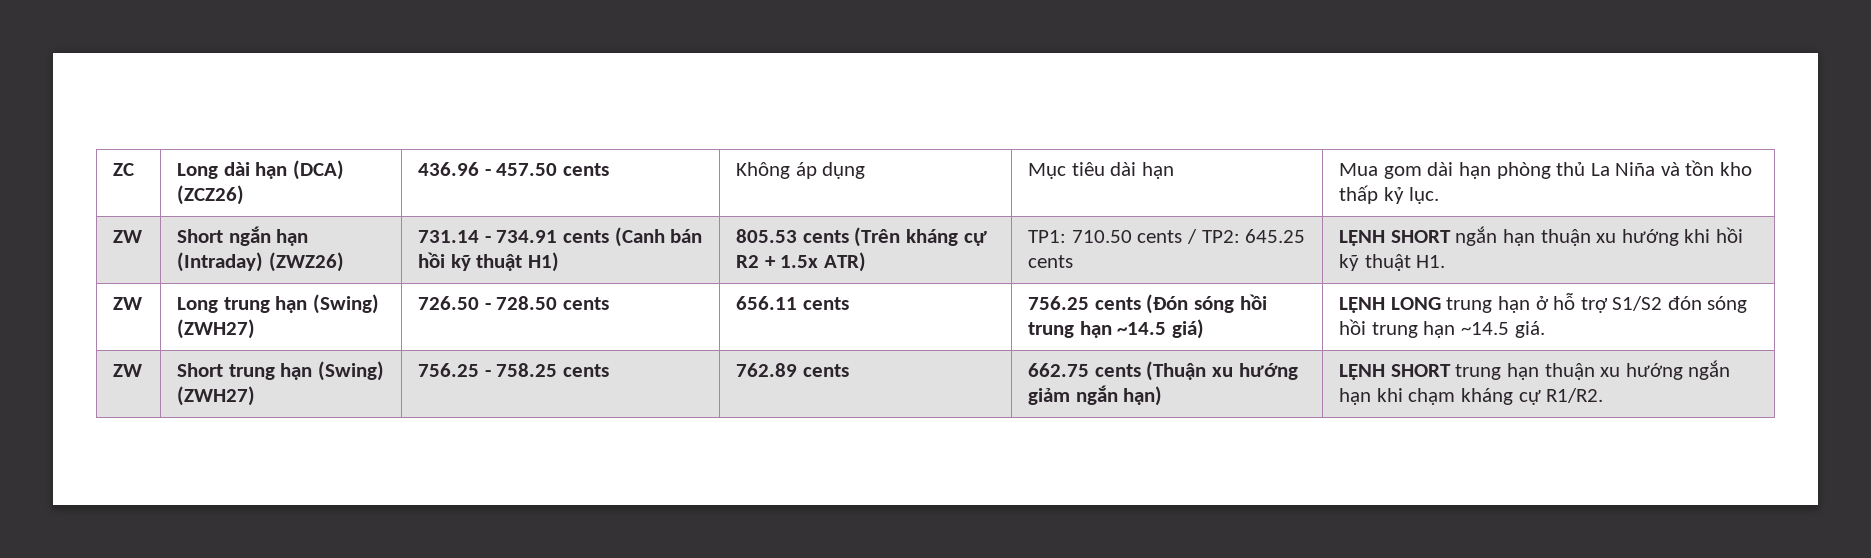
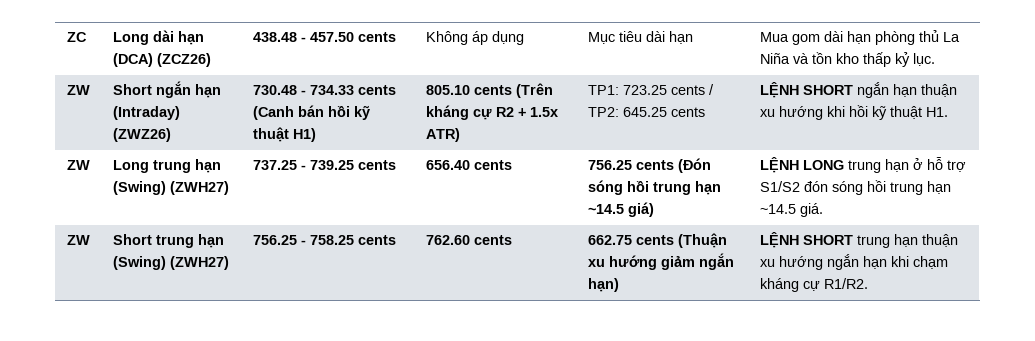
- ZC | Long dài hạn (DCA) (ZCZ26) | 436.96 - 457.50 cents | Không áp dụng | Mục tiêu dài hạn | Mua gom dài hạn phòng thủ La Niña và tồn kho thấp kỷ lục.
+ ZC | Long dài hạn (DCA) (ZCZ26) | 438.48 - 457.50 cents | Không áp dụng | Mục tiêu dài hạn | Mua gom dài hạn phòng thủ La Niña và tồn kho thấp kỷ lục.
- 731.14 - 734.91 cents (Canh bán hồi kỹ thuật H1)
+ 730.48 - 734.33 cents (Canh bán hồi kỹ thuật H1)
- 805.53 cents (Trên kháng cự R2 + 1.5x ATR)
+ 805.10 cents (Trên kháng cự R2 + 1.5x ATR)
- TP1: 710.50 cents / TP2: 645.25 cents
+ TP1: 723.25 cents / TP2: 645.25 cents
- ZW | Long trung hạn (Swing) (ZWH27) | 726.50 - 728.50 cents | 656.11 cents | 756.25 cents (Đón sóng hồi trung hạn ~14.5 giá) | LỆNH LONG trung hạn ở hỗ trợ S1/S2 đón sóng hồi trung hạn ~14.5 giá.
+ ZW | Long trung hạn (Swing) (ZWH27) | 737.25 - 739.25 cents | 656.40 cents | 756.25 cents (Đón sóng hồi trung hạn ~14.5 giá) | LỆNH LONG trung hạn ở hỗ trợ S1/S2 đón sóng hồi trung hạn ~14.5 giá.
- ZW | Short trung hạn (Swing) (ZWH27) | 756.25 - 758.25 cents | 762.89 cents | 662.75 cents (Thuận xu hướng giảm ngắn hạn) | LỆNH SHORT trung hạn thuận xu hướng ngắn hạn khi chạm kháng cự R1/R2.
+ ZW | Short trung hạn (Swing) (ZWH27) | 756.25 - 758.25 cents | 762.60 cents | 662.75 cents (Thuận xu hướng giảm ngắn hạn) | LỆNH SHORT trung hạn thuận xu hướng ngắn hạn khi chạm kháng cự R1/R2.

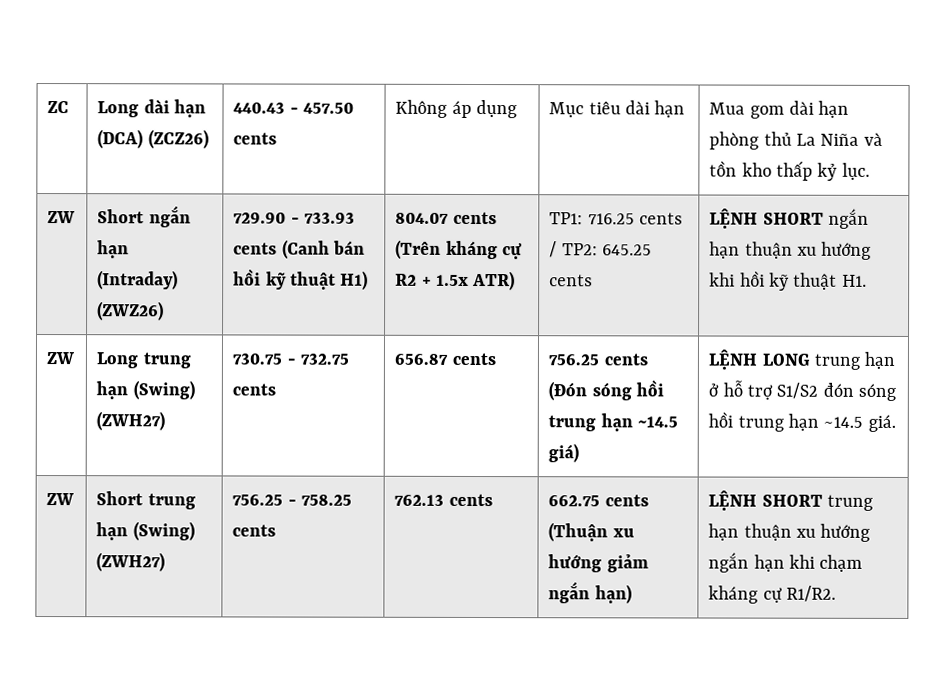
- ZC | Long dài hạn (DCA) (ZCZ26) | 438.48 - 457.50 cents | Không áp dụng | Mục tiêu dài hạn | Mua gom dài hạn phòng thủ La Niña và tồn kho thấp kỷ lục.
+ ZC | Long dài hạn (DCA) (ZCZ26) | 440.43 - 457.50 cents | Không áp dụng | Mục tiêu dài hạn | Mua gom dài hạn phòng thủ La Niña và tồn kho thấp kỷ lục.
- 730.48 - 734.33 cents (Canh bán hồi kỹ thuật H1)
+ 729.90 - 733.93 cents (Canh bán hồi kỹ thuật H1)
- 805.10 cents (Trên kháng cự R2 + 1.5x ATR)
+ 804.07 cents (Trên kháng cự R2 + 1.5x ATR)
- TP1: 723.25 cents / TP2: 645.25 cents
+ TP1: 716.25 cents / TP2: 645.25 cents
- ZW | Long trung hạn (Swing) (ZWH27) | 737.25 - 739.25 cents | 656.40 cents | 756.25 cents (Đón sóng hồi trung hạn ~14.5 giá) | LỆNH LONG trung hạn ở hỗ trợ S1/S2 đón sóng hồi trung hạn ~14.5 giá.
+ ZW | Long trung hạn (Swing) (ZWH27) | 730.75 - 732.75 cents | 656.87 cents | 756.25 cents (Đón sóng hồi trung hạn ~14.5 giá) | LỆNH LONG trung hạn ở hỗ trợ S1/S2 đón sóng hồi trung hạn ~14.5 giá.
- ZW | Short trung hạn (Swing) (ZWH27) | 756.25 - 758.25 cents | 762.60 cents | 662.75 cents (Thuận xu hướng giảm ngắn hạn) | LỆNH SHORT trung hạn thuận xu hướng ngắn hạn khi chạm kháng cự R1/R2.
+ ZW | Short trung hạn (Swing) (ZWH27) | 756.25 - 758.25 cents | 762.13 cents | 662.75 cents (Thuận xu hướng giảm ngắn hạn) | LỆNH SHORT trung hạn thuận xu hướng ngắn hạn khi chạm kháng cự R1/R2.

